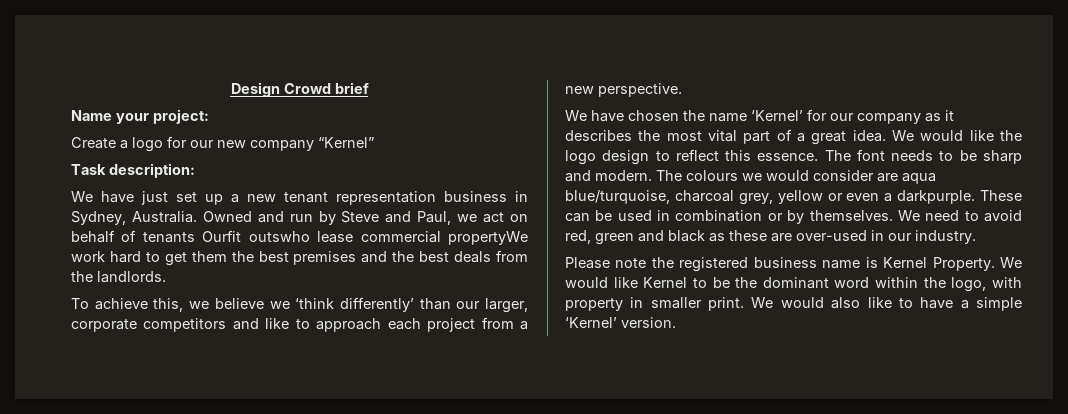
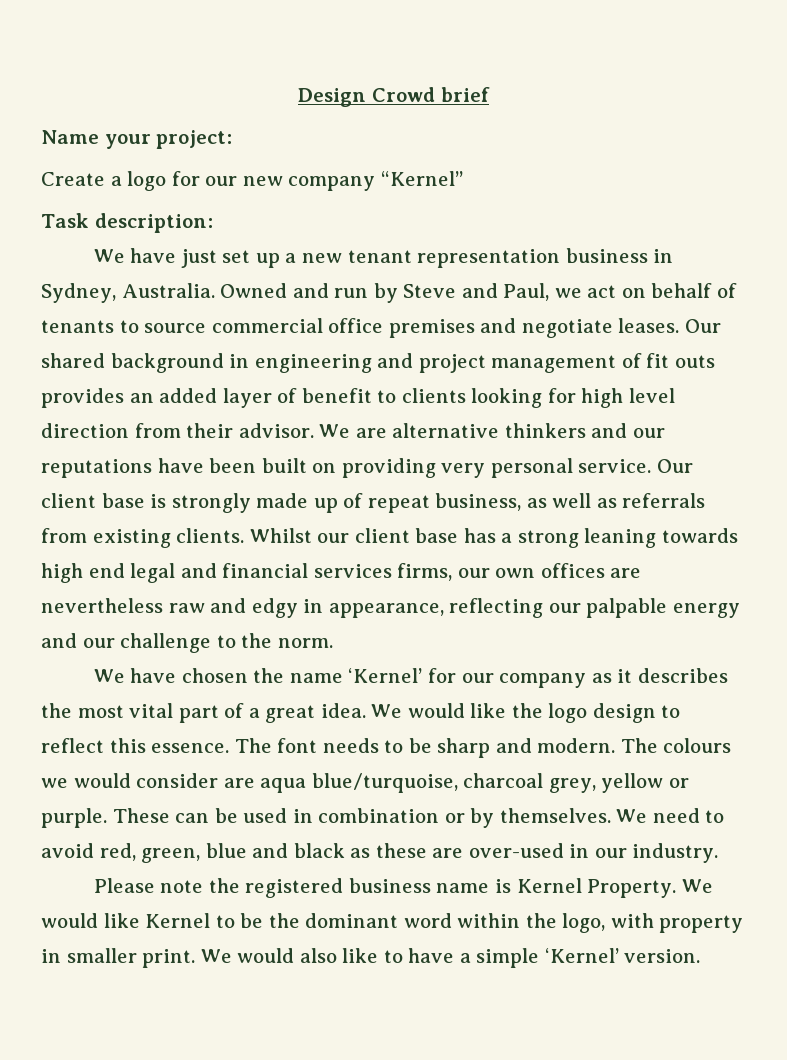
- Owned and run by Steve and Paul, we act on behalf of tenants Ourfit outswho lease commercial propertyWe work hard to get them the best premises and the best deals from the landlords.
- To achieve this, we believe we ‘think differently’ than our larger, corporate competitors and like to approach each project from a new perspective.
+ Owned and run by Steve and Paul, we act on behalf of tenants to source commercial office premises and negotiate leases. Our shared background in engineering and project management of fit outs provides an added layer of benefit to clients looking for high level direction from their advisor. We are alternative thinkers and our reputations have been built on providing very personal service. Our client base is strongly made up of repeat business, as well as referrals from existing clients. Whilst our client base has a strong leaning towards high end legal and financial services firms, our own offices are nevertheless raw and edgy in appearance, reflecting our palpable energy and our challenge to the norm.
- The colours we would consider are aqua blue/turquoise, charcoal grey, yellow or even a darkpurple.
+ The colours we would consider are aqua blue/turquoise, charcoal grey, yellow or purple.
- We need to avoid red, green and black as these are over-used in our industry.
+ We need to avoid red, green, blue and black as these are over-used in our industry.

